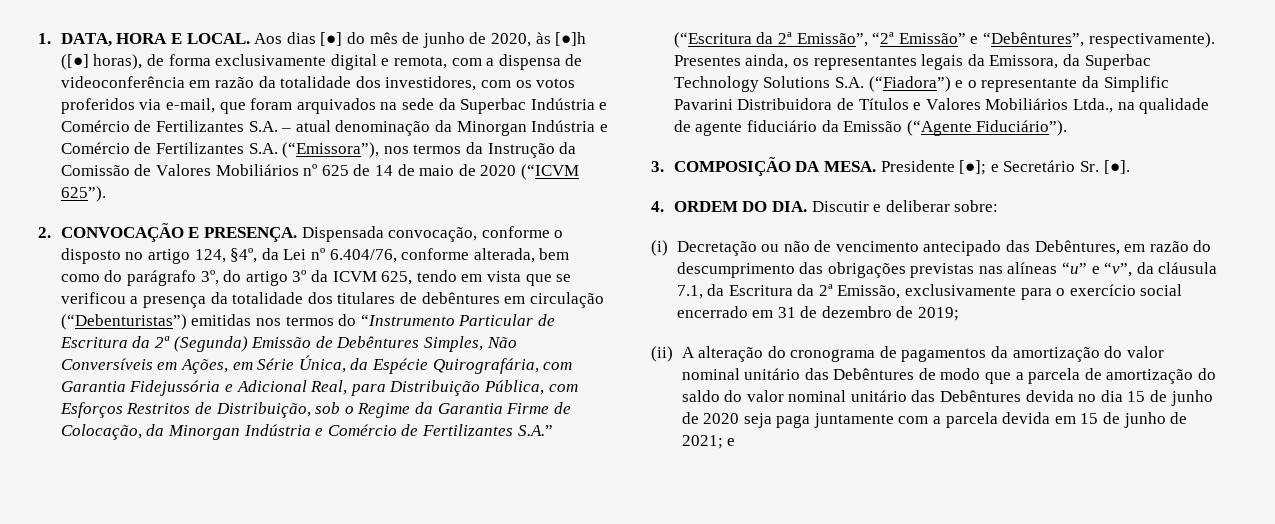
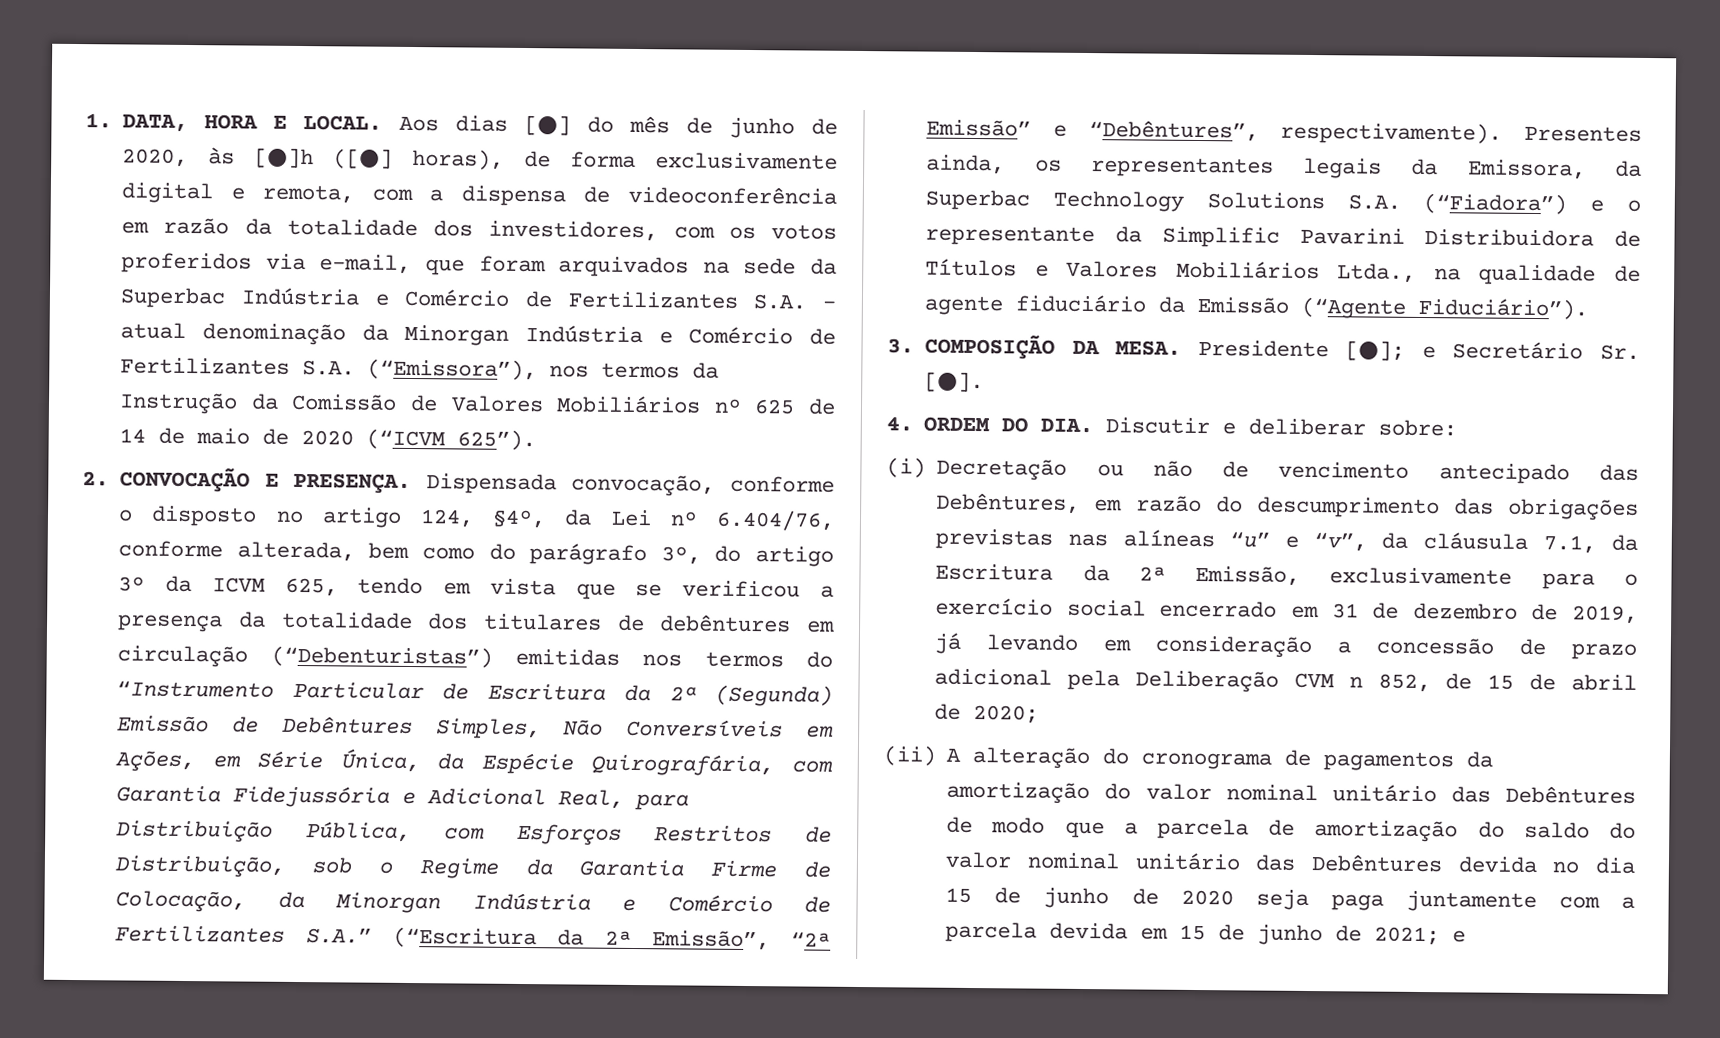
- (i) Decretação ou não de vencimento antecipado das Debêntures, em razão do descumprimento das obrigações previstas nas alíneas “u” e “v”, da cláusula 7.1, da Escritura da 2ª Emissão, exclusivamente para o exercício social encerrado em 31 de dezembro de 2019;
+ (i) Decretação ou não de vencimento antecipado das Debêntures, em razão do descumprimento das obrigações previstas nas alíneas “u” e “v”, da cláusula 7.1, da Escritura da 2ª Emissão, exclusivamente para o exercício social encerrado em 31 de dezembro de 2019, já levando em consideração a concessão de prazo adicional pela Deliberação CVM n 852, de 15 de abril de 2020;

